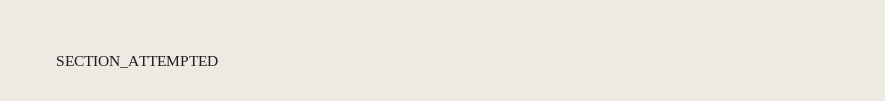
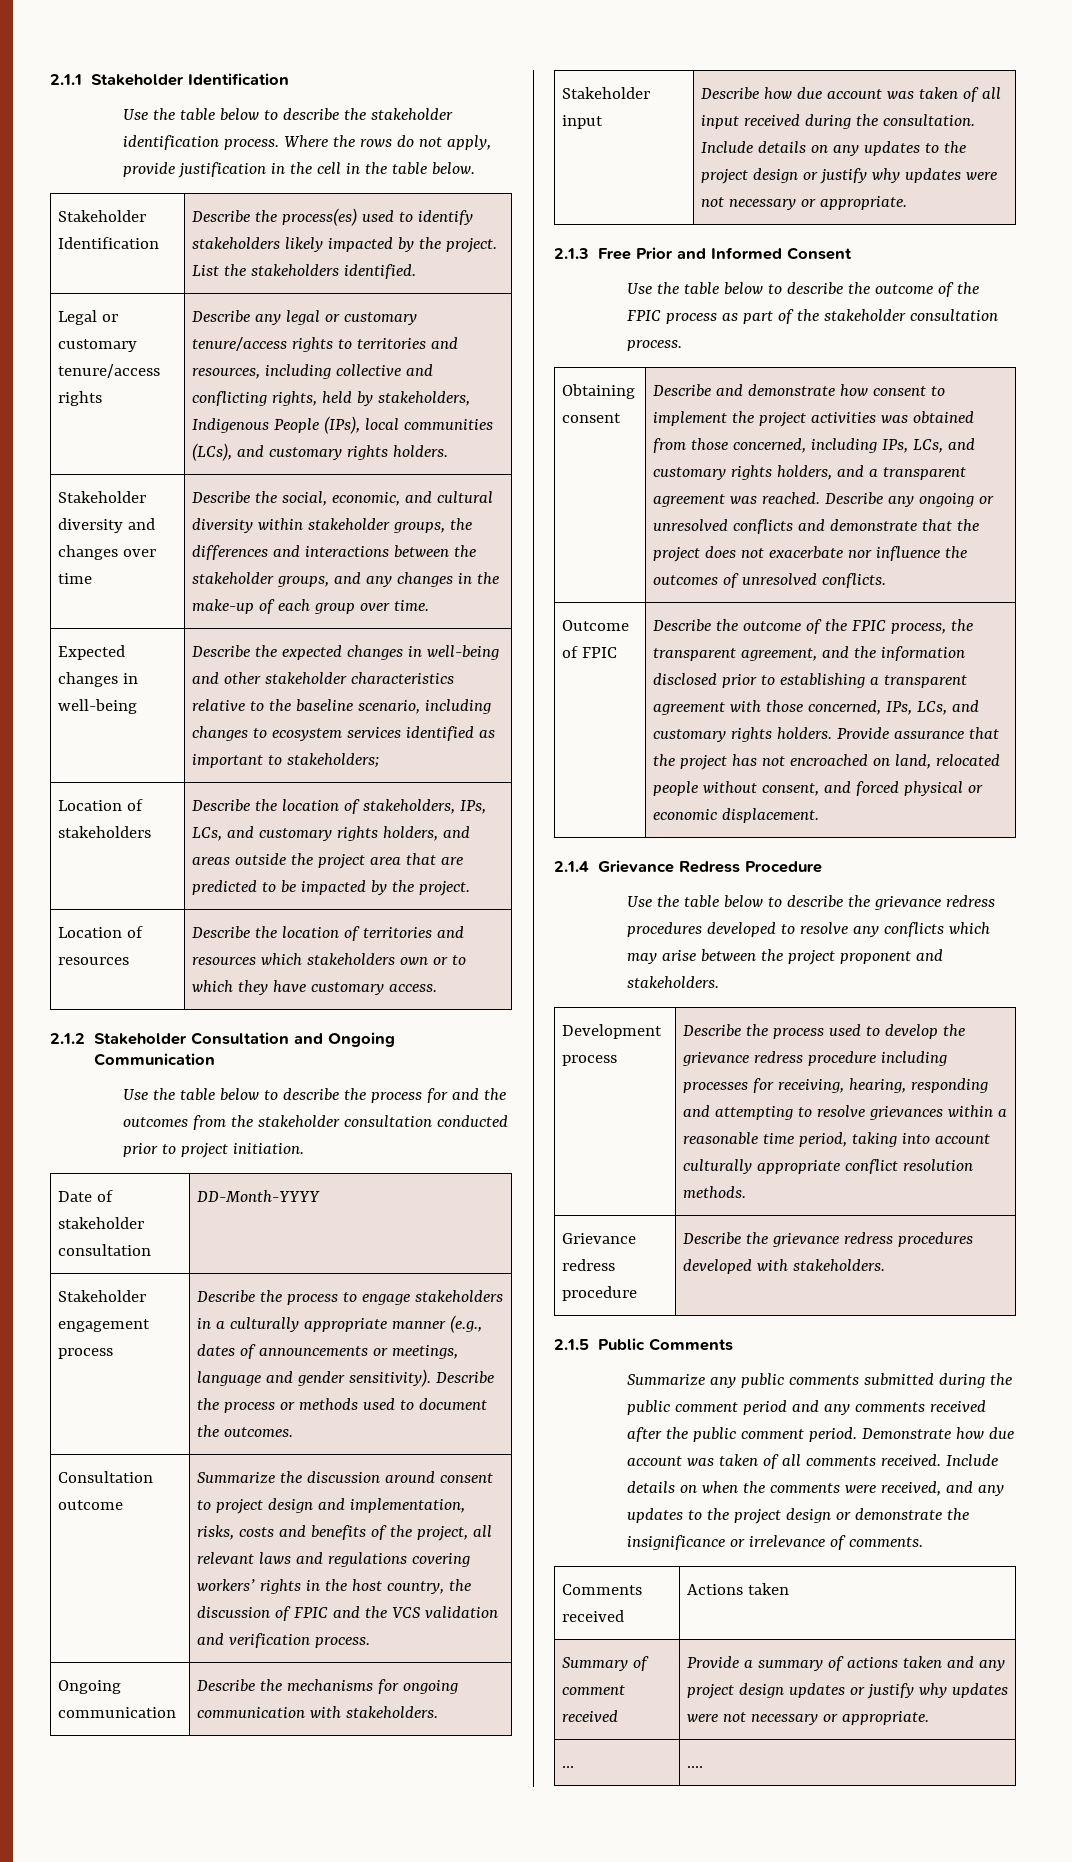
- SECTION_ATTEMPTED
+ 2.1.1 Stakeholder Identification
+ Use the table below to describe the stakeholder identification process. Where the rows do not apply, provide justification in the cell in the table below.
+ Stakeholder Identification | Describe the process(es) used to identify stakeholders likely impacted by the project. List the stakeholders identified.
+ Legal or customary tenure/access rights | Describe any legal or customary tenure/access rights to territories and resources, including collective and conflicting rights, held by stakeholders, Indigenous People (IPs), local communities (LCs), and customary rights holders.
+ Stakeholder diversity and changes over time | Describe the social, economic, and cultural diversity within stakeholder groups, the differences and interactions between the stakeholder groups, and any changes in the make-up of each group over time.
+ Expected changes in well-being | Describe the expected changes in well-being and other stakeholder characteristics relative to the baseline scenario, including changes to ecosystem services identified as important to stakeholders;
+ Location of stakeholders | Describe the location of stakeholders, IPs, LCs, and customary rights holders, and areas outside the project area that are predicted to be impacted by the project.
+ Location of resources | Describe the location of territories and resources which stakeholders own or to which they have customary access.
+ 2.1.2 Stakeholder Consultation and Ongoing Communication
+ Use the table below to describe the process for and the outcomes from the stakeholder consultation conducted prior to project initiation.
+ Date of stakeholder consultation | DD-Month-YYYY
+ Stakeholder engagement process | Describe the process to engage stakeholders in a culturally appropriate manner (e.g., dates of announcements or meetings, language and gender sensitivity). Describe the process or methods used to document the outcomes.
+ Consultation outcome | Summarize the discussion around consent to project design and implementation, risks, costs and benefits of the project, all relevant laws and regulations covering workers’ rights in the host country, the discussion of FPIC and the VCS validation and verification process.
+ Ongoing communication | Describe the mechanisms for ongoing communication with stakeholders.
+ Stakeholder input | Describe how due account was taken of all input received during the consultation. Include details on any updates to the project design or justify why updates were not necessary or appropriate.
+ 2.1.3 Free Prior and Informed Consent
+ Use the table below to describe the outcome of the FPIC process as part of the stakeholder consultation process.
+ Obtaining consent | Describe and demonstrate how consent to implement the project activities was obtained from those concerned, including IPs, LCs, and customary rights holders, and a transparent agreement was reached. Describe any ongoing or unresolved conflicts and demonstrate that the project does not exacerbate nor influence the outcomes of unresolved conflicts.
+ Outcome of FPIC | Describe the outcome of the FPIC process, the transparent agreement, and the information disclosed prior to establishing a transparent agreement with those concerned, IPs, LCs, and customary rights holders. Provide assurance that the project has not encroached on land, relocated people without consent, and forced physical or economic displacement.
+ 2.1.4 Grievance Redress Procedure
+ Use the table below to describe the grievance redress procedures developed to resolve any conflicts which may arise between the project proponent and stakeholders.
+ Development process | Describe the process used to develop the grievance redress procedure including processes for receiving, hearing, responding and attempting to resolve grievances within a reasonable time period, taking into account culturally appropriate conflict resolution methods.
+ Grievance redress procedure | Describe the grievance redress procedures developed with stakeholders.
+ 2.1.5 Public Comments
+ Summarize any public comments submitted during the public comment period and any comments received after the public comment period. Demonstrate how due account was taken of all comments received. Include details on when the comments were received, and any updates to the project design or demonstrate the insignificance or irrelevance of comments.
+ Comments received | Actions taken
+ Summary of comment received | Provide a summary of actions taken and any project design updates or justify why updates were not necessary or appropriate.
+ … | ….

